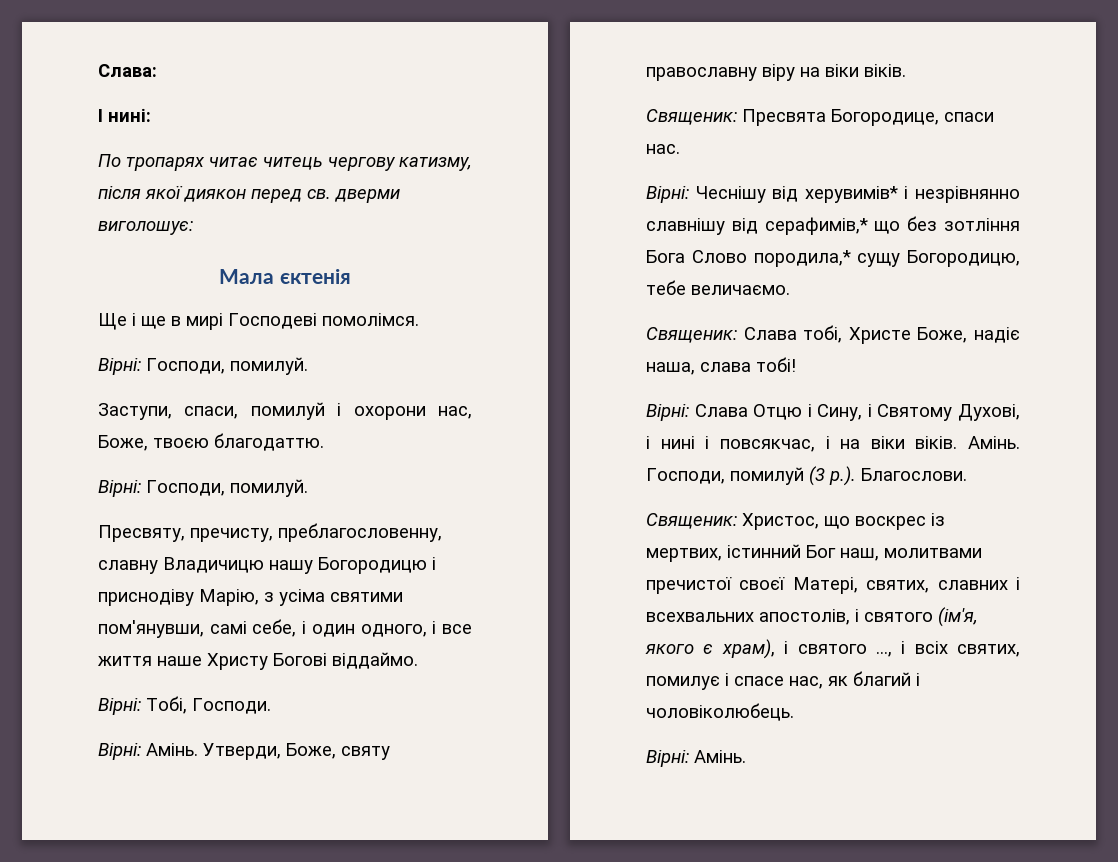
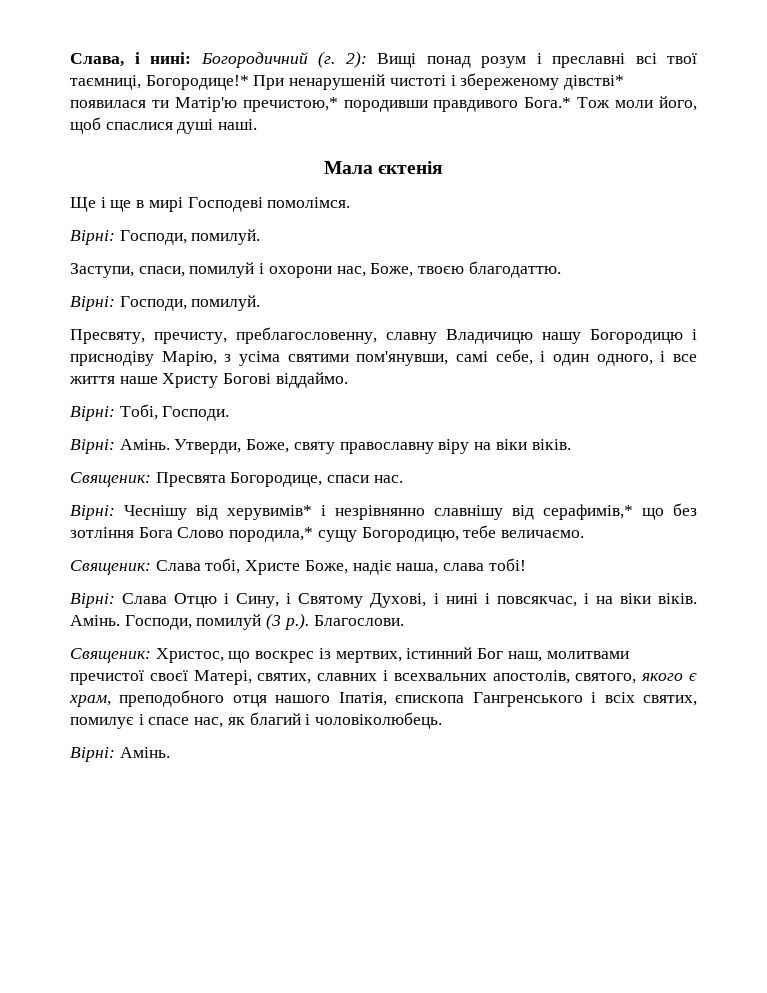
- Слава:
- І нині:
- По тропарях читає читець чергову катизму, після якої диякон перед св. дверми виголошує:
+ Слава, і нині: Богородичний (г. 2): Вищі понад розум і преславні всі твої таємниці, Богородице!* При ненарушеній чистоті і збереженому дівстві* появилася ти Матір'ю пречистою,* породивши правдивого Бога.* Тож моли його, щоб спаслися душі наші.
- Священик: Христос, що воскрес із мертвих, істинний Бог наш, молитвами пречистої своєї Матері, святих, славних і всехвальних апостолів, і святого (ім'я, якого є храм), і святого …, і всіх святих, помилує і спасе нас, як благий і чоловіколюбець.
+ Священик: Христос, що воскрес із мертвих, істинний Бог наш, молитвами пречистої своєї Матері, святих, славних і всехвальних апостолів, святого, якого є храм, преподобного отця нашого Іпатія, єпископа Гангренського і всіх святих, помилує і спасе нас, як благий і чоловіколюбець.

